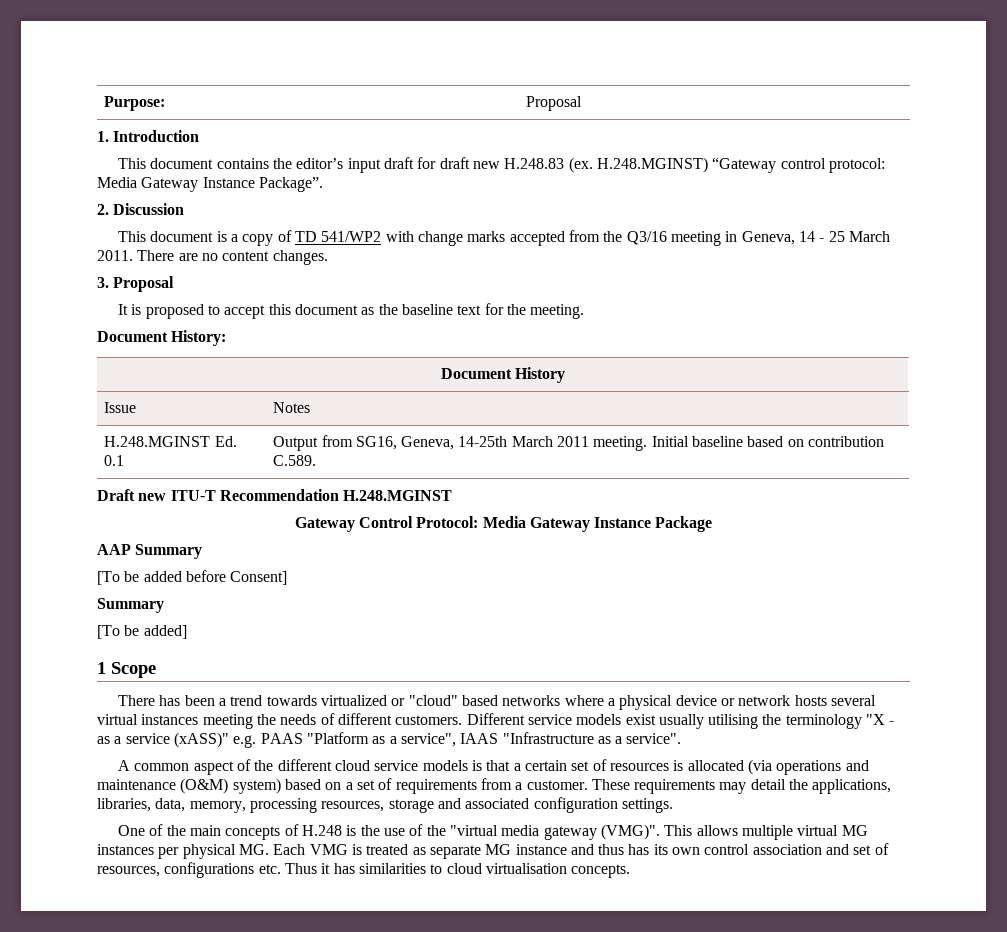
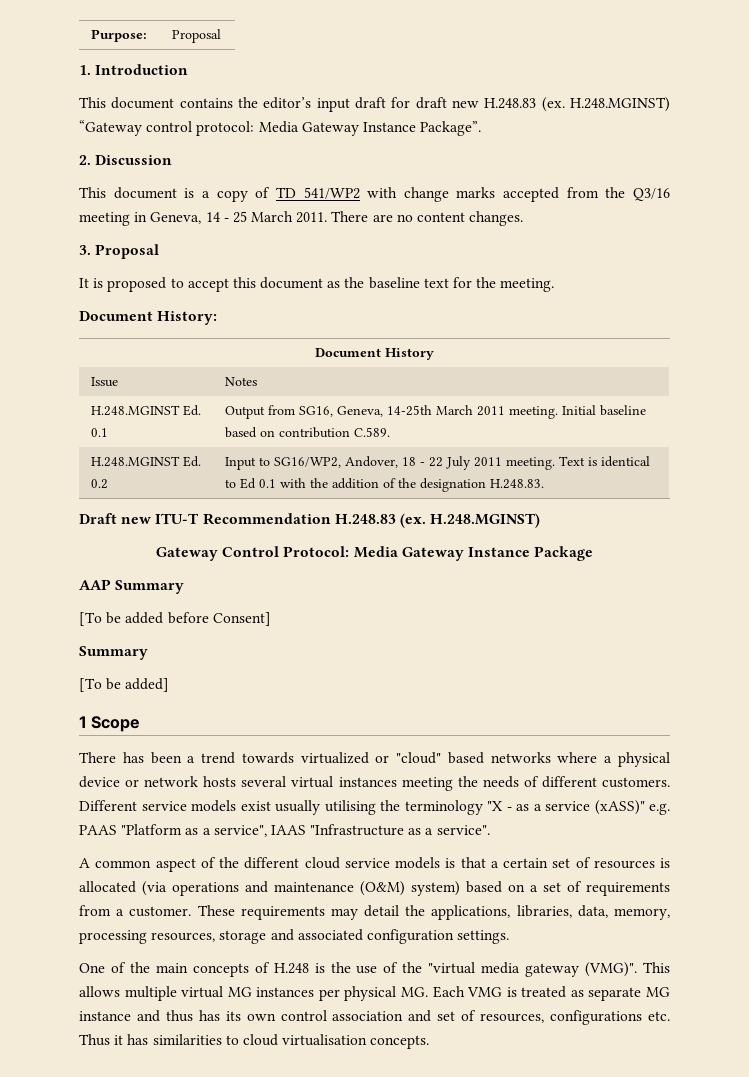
+ H.248.MGINST Ed. 0.2 | Input to SG16/WP2, Andover, 18 - 22 July 2011 meeting. Text is identical to Ed 0.1 with the addition of the designation H.248.83.
- Draft new ITU-T Recommendation H.248.MGINST
+ Draft new ITU-T Recommendation H.248.83 (ex. H.248.MGINST)

